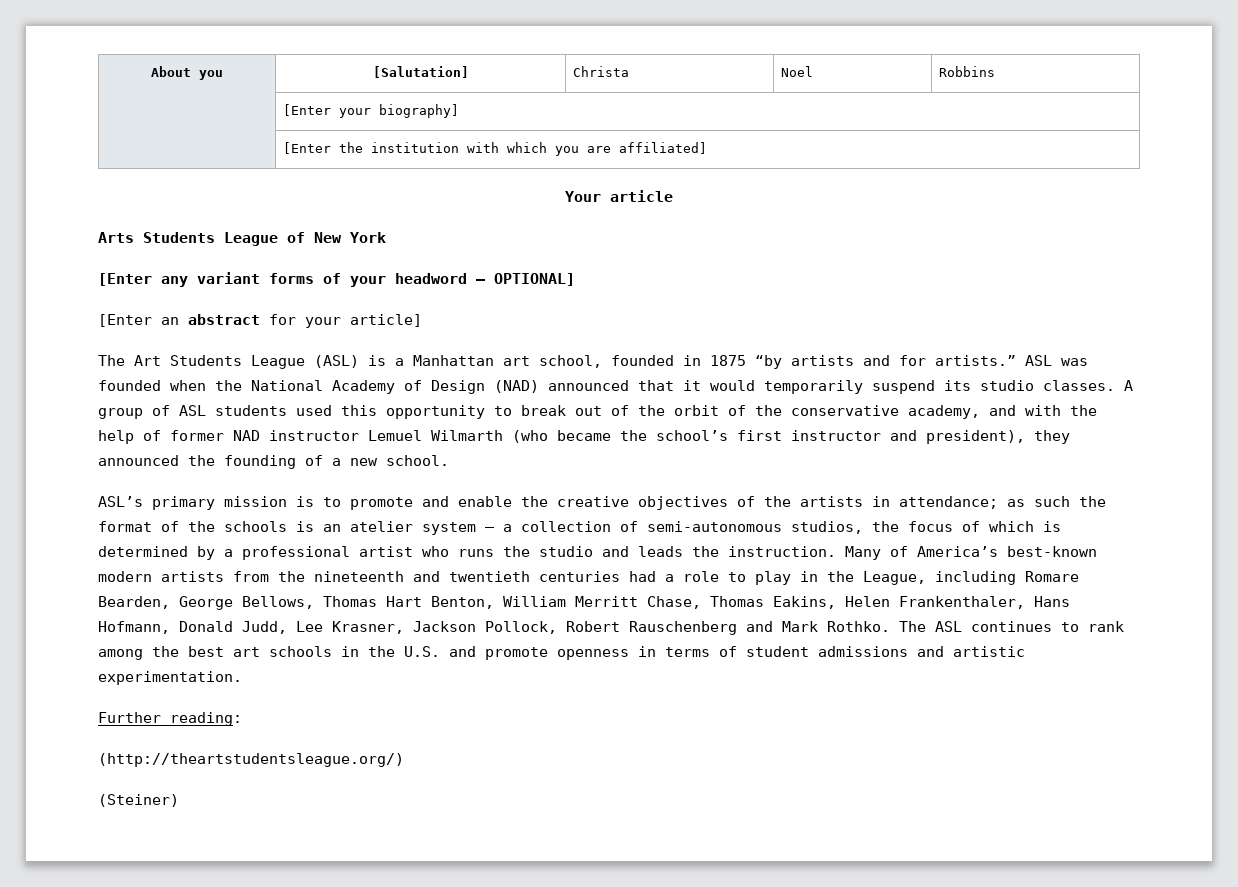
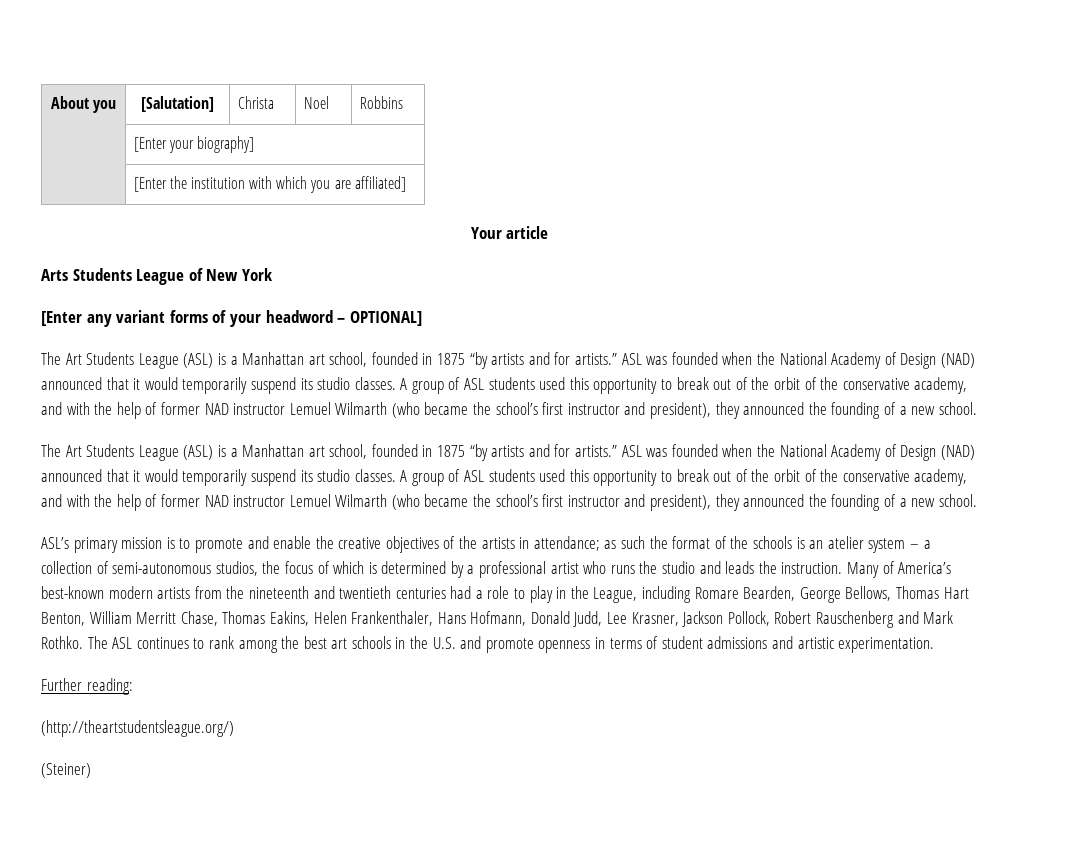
  [Enter any variant forms of your headword – OPTIONAL]
- [Enter an abstract for your article]
+ The Art Students League (ASL) is a Manhattan art school, founded in 1875 “by artists and for artists.” ASL was founded when the National Academy of Design (NAD) announced that it would temporarily suspend its studio classes. A group of ASL students used this opportunity to break out of the orbit of the conservative academy, and with the help of former NAD instructor Lemuel Wilmarth (who became the school’s first instructor and president), they announced the founding of a new school.

